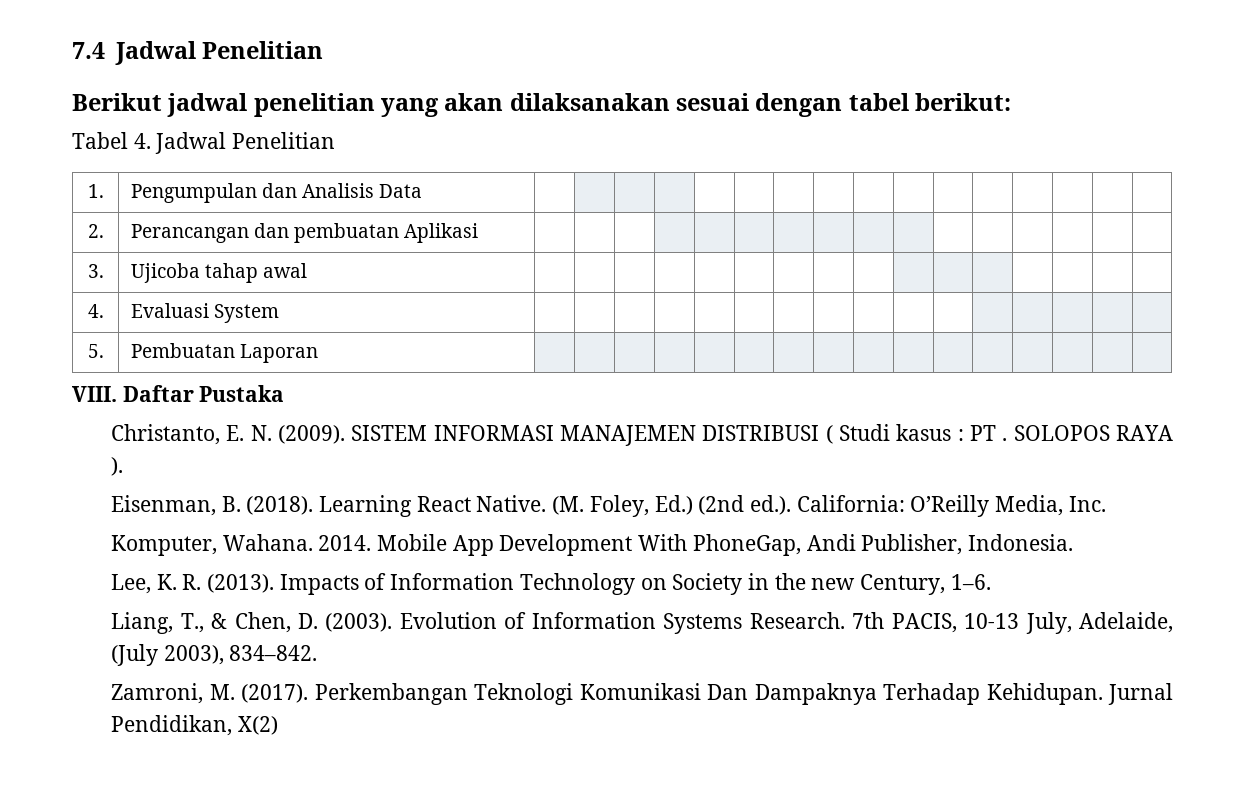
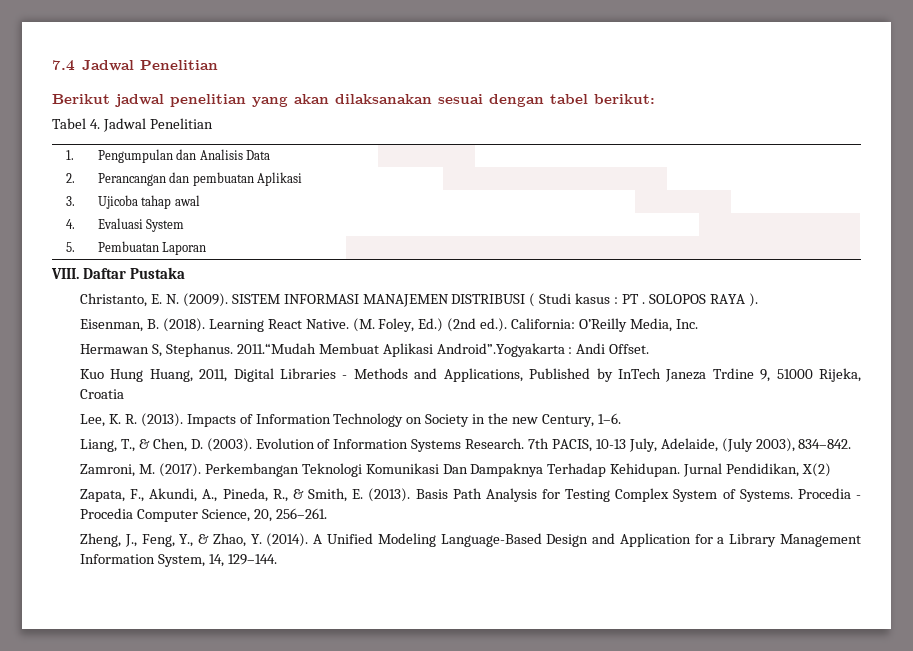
- Komputer, Wahana. 2014. Mobile App Development With PhoneGap, Andi Publisher, Indonesia.
+ Hermawan S, Stephanus. 2011.“Mudah Membuat Aplikasi Android”.Yogyakarta : Andi Offset.
+ Kuo Hung Huang, 2011, Digital Libraries - Methods and Applications, Published by InTech Janeza Trdine 9, 51000 Rijeka, Croatia
+ Zapata, F., Akundi, A., Pineda, R., & Smith, E. (2013). Basis Path Analysis for Testing Complex System of Systems. Procedia - Procedia Computer Science, 20, 256–261.
+ Zheng, J., Feng, Y., & Zhao, Y. (2014). A Unified Modeling Language-Based Design and Application for a Library Management Information System, 14, 129–144.

